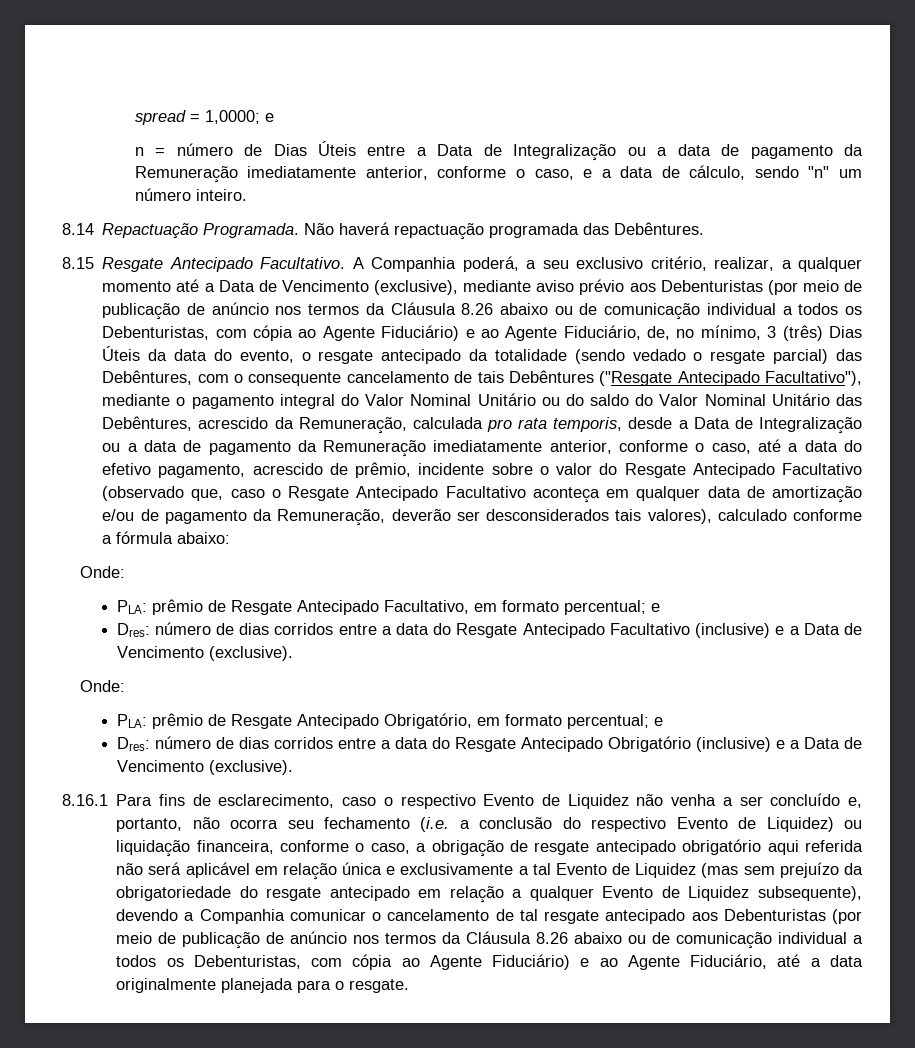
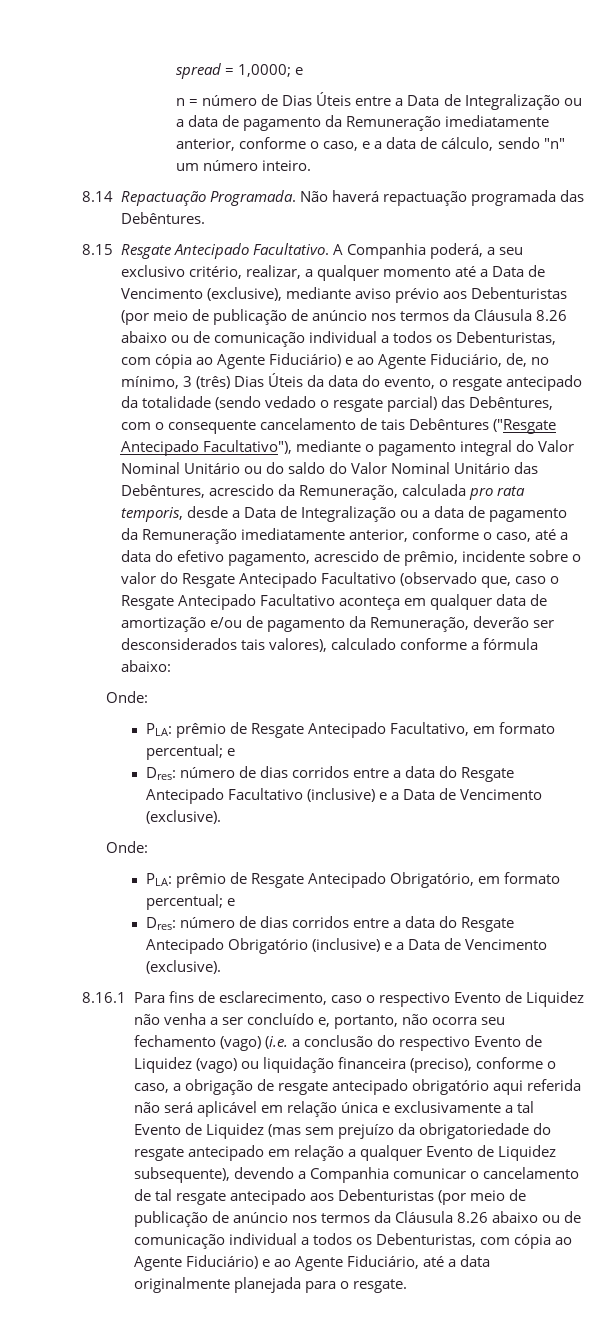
- 8.16.1 Para fins de esclarecimento, caso o respectivo Evento de Liquidez não venha a ser concluído e, portanto, não ocorra seu fechamento (i.e. a conclusão do respectivo Evento de Liquidez) ou liquidação financeira, conforme o caso, a obrigação de resgate antecipado obrigatório aqui referida não será aplicável em relação única e exclusivamente a tal Evento de Liquidez (mas sem prejuízo da obrigatoriedade do resgate antecipado em relação a qualquer Evento de Liquidez subsequente), devendo a Companhia comunicar o cancelamento de tal resgate antecipado aos Debenturistas (por meio de publicação de anúncio nos termos da Cláusula 8.26 abaixo ou de comunicação individual a todos os Debenturistas, com cópia ao Agente Fiduciário) e ao Agente Fiduciário, até a data originalmente planejada para o resgate.
+ 8.16.1 Para fins de esclarecimento, caso o respectivo Evento de Liquidez não venha a ser concluído e, portanto, não ocorra seu fechamento (vago) (i.e. a conclusão do respectivo Evento de Liquidez (vago) ou liquidação financeira (preciso), conforme o caso, a obrigação de resgate antecipado obrigatório aqui referida não será aplicável em relação única e exclusivamente a tal Evento de Liquidez (mas sem prejuízo da obrigatoriedade do resgate antecipado em relação a qualquer Evento de Liquidez subsequente), devendo a Companhia comunicar o cancelamento de tal resgate antecipado aos Debenturistas (por meio de publicação de anúncio nos termos da Cláusula 8.26 abaixo ou de comunicação individual a todos os Debenturistas, com cópia ao Agente Fiduciário) e ao Agente Fiduciário, até a data originalmente planejada para o resgate.

